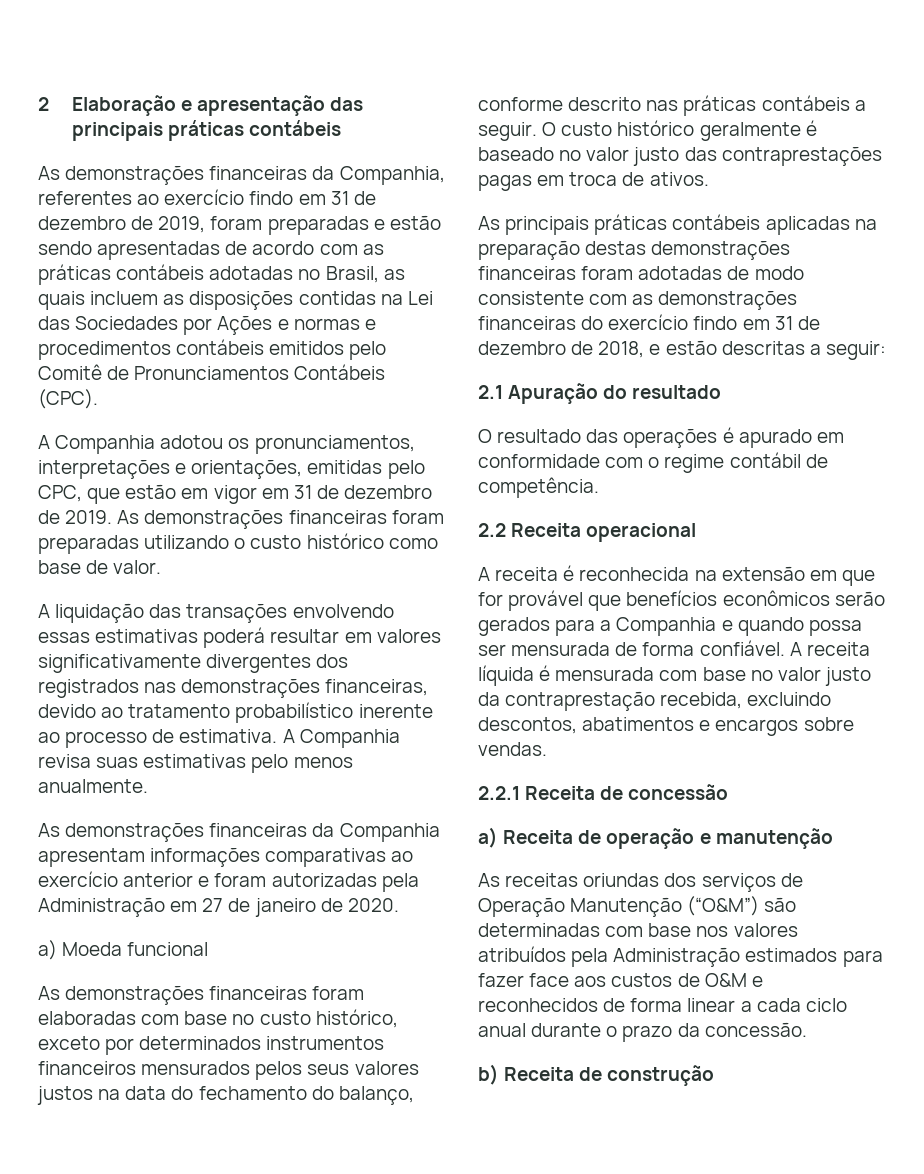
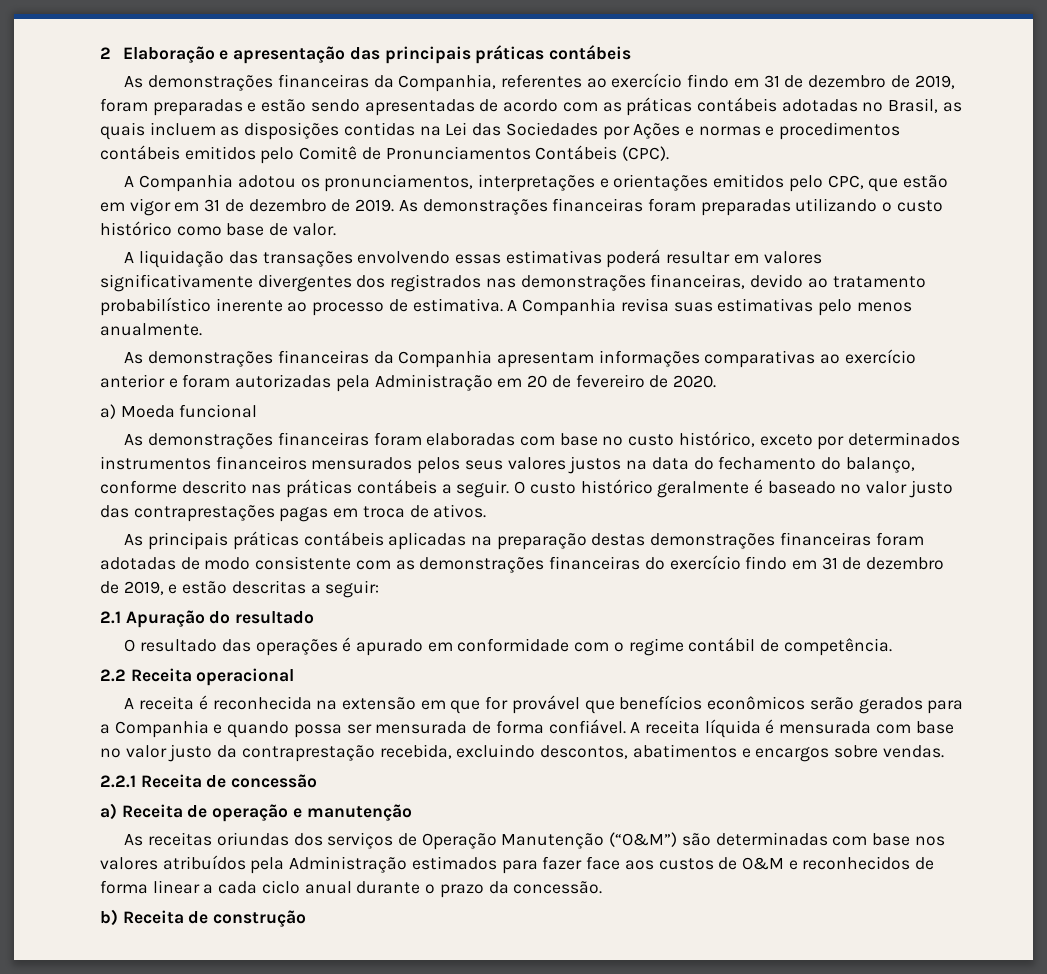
- A Companhia adotou os pronunciamentos, interpretações e orientações, emitidas pelo CPC, que estão em vigor em 31 de dezembro de 2019.
+ A Companhia adotou os pronunciamentos, interpretações e orientações emitidos pelo CPC, que estão em vigor em 31 de dezembro de 2019.
- As demonstrações financeiras da Companhia apresentam informações comparativas ao exercício anterior e foram autorizadas pela Administração em 27 de janeiro de 2020.
+ As demonstrações financeiras da Companhia apresentam informações comparativas ao exercício anterior e foram autorizadas pela Administração em 20 de fevereiro de 2020.
- As principais práticas contábeis aplicadas na preparação destas demonstrações financeiras foram adotadas de modo consistente com as demonstrações financeiras do exercício findo em 31 de dezembro de 2018, e estão descritas a seguir:
+ As principais práticas contábeis aplicadas na preparação destas demonstrações financeiras foram adotadas de modo consistente com as demonstrações financeiras do exercício findo em 31 de dezembro de 2019, e estão descritas a seguir:

